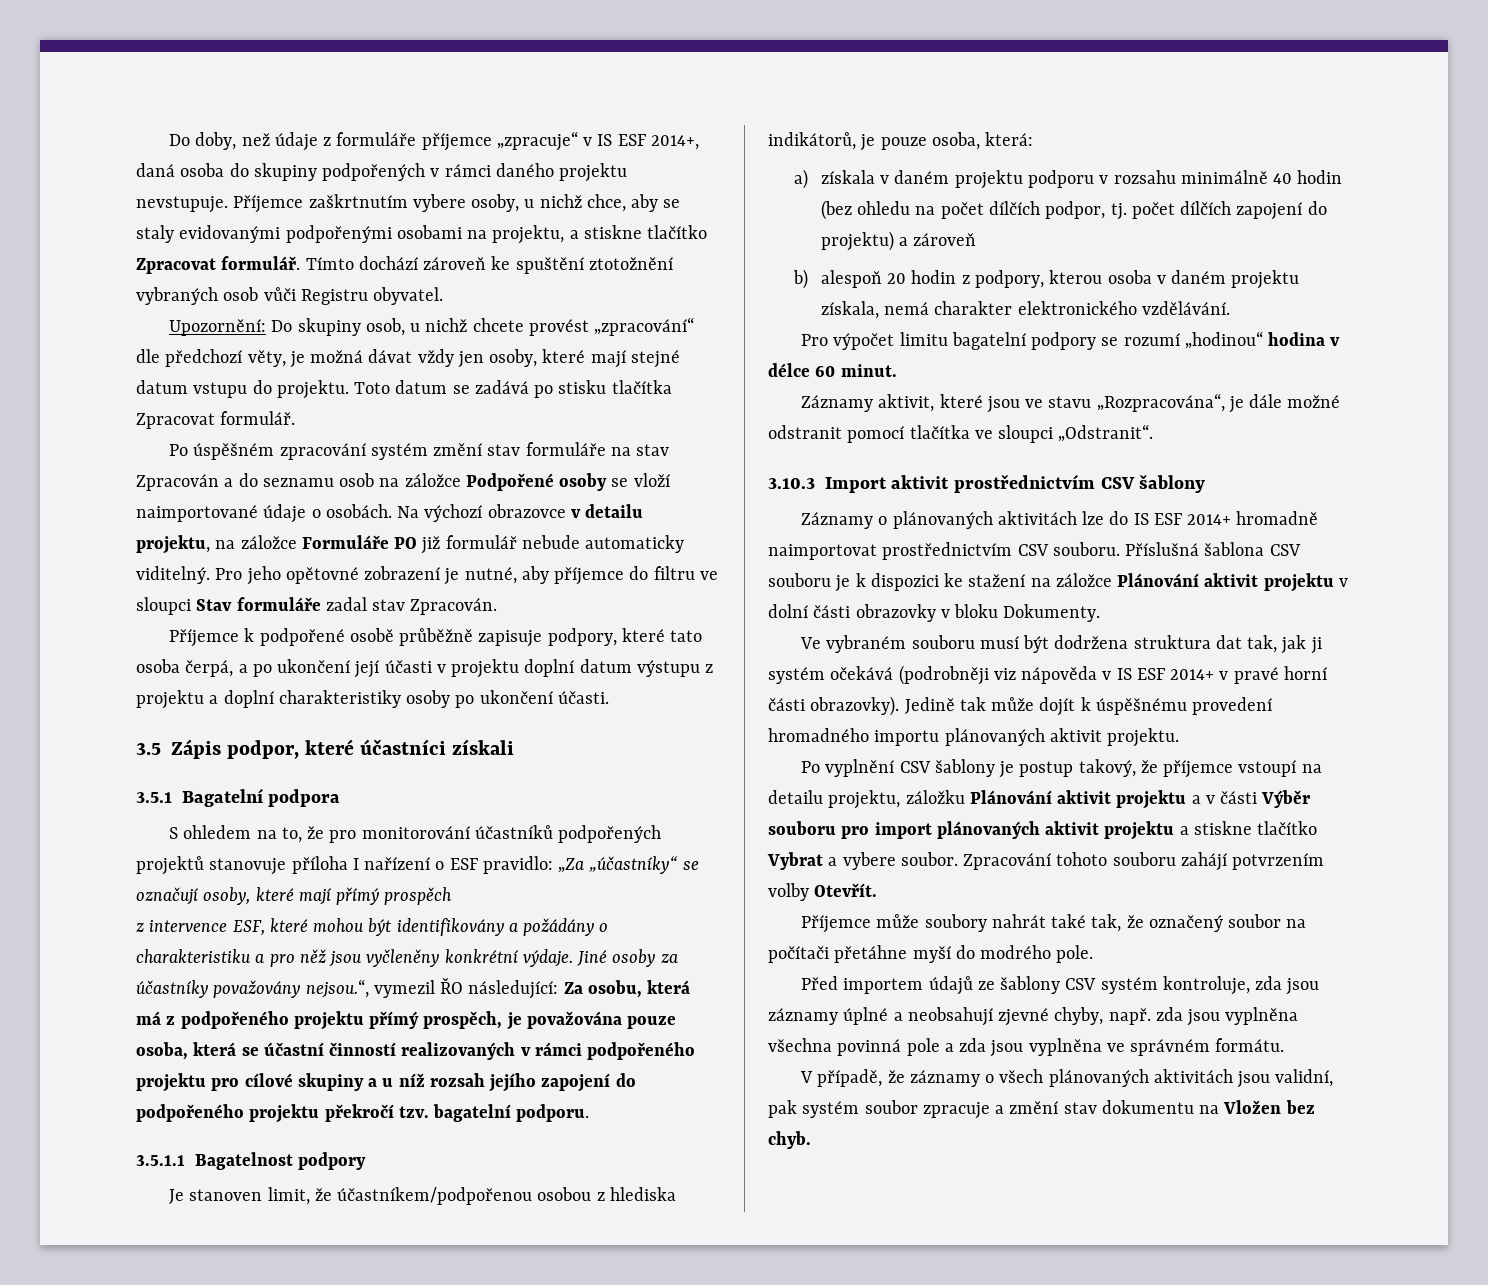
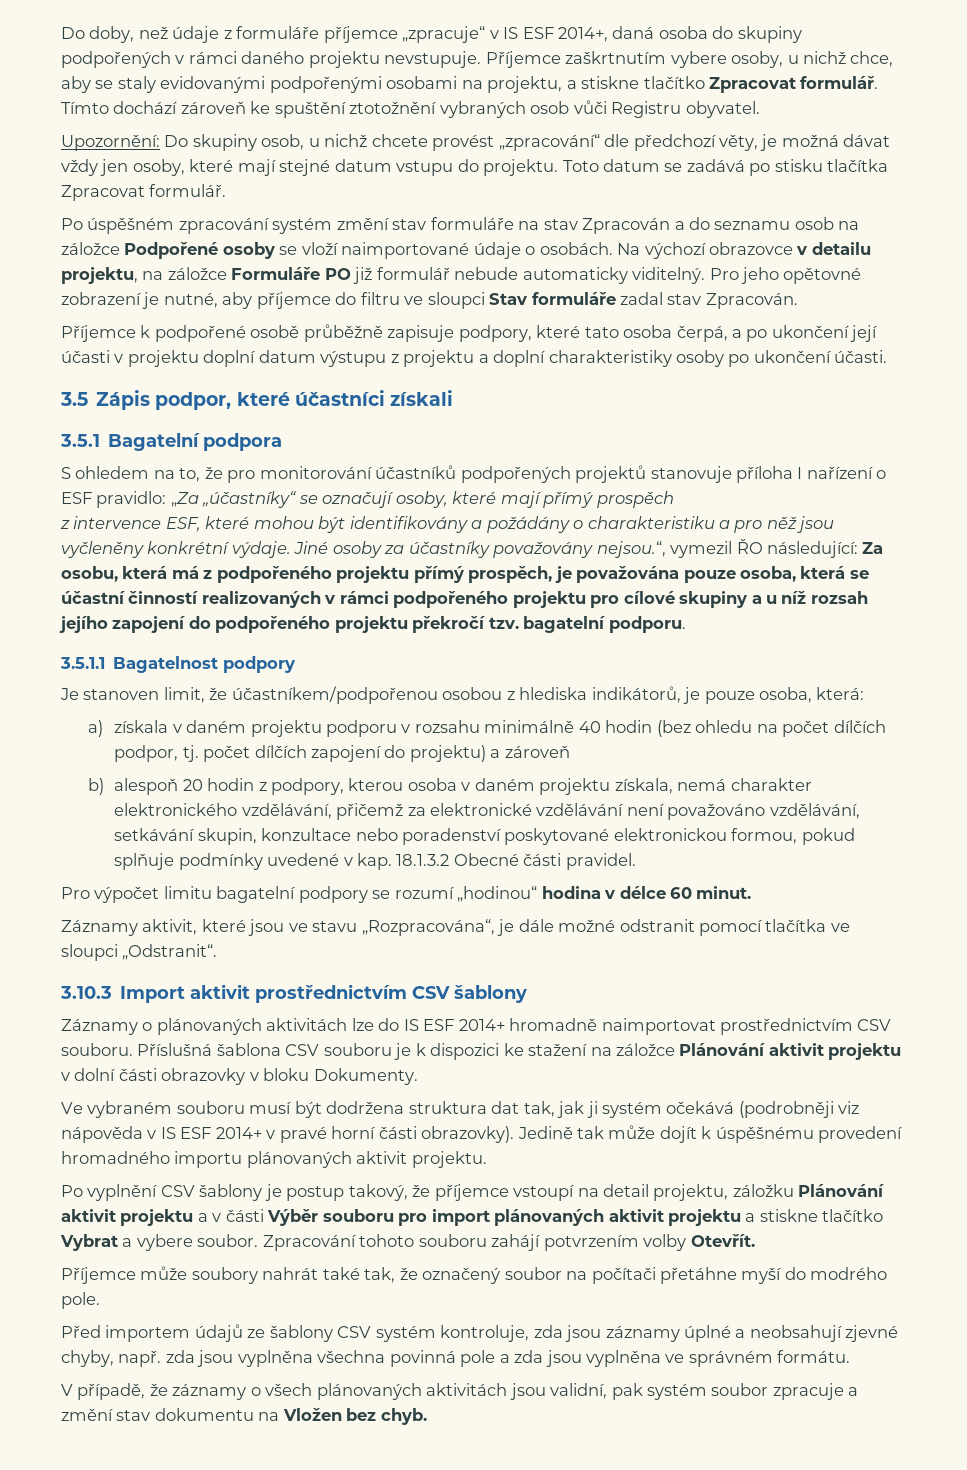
- b) alespoň 20 hodin z podpory, kterou osoba v daném projektu získala, nemá charakter elektronického vzdělávání.
+ b) alespoň 20 hodin z podpory, kterou osoba v daném projektu získala, nemá charakter elektronického vzdělávání, přičemž za elektronické vzdělávání není považováno vzdělávání, setkávání skupin, konzultace nebo poradenství poskytované elektronickou formou, pokud splňuje podmínky uvedené v kap. 18.1.3.2 Obecné části pravidel.
- Po vyplnění CSV šablony je postup takový, že příjemce vstoupí na detailu projektu, záložku Plánování aktivit projektu a v části Výběr souboru pro import plánovaných aktivit projektu a stiskne tlačítko Vybrat a vybere soubor.
+ Po vyplnění CSV šablony je postup takový, že příjemce vstoupí na detail projektu, záložku Plánování aktivit projektu a v části Výběr souboru pro import plánovaných aktivit projektu a stiskne tlačítko Vybrat a vybere soubor.

